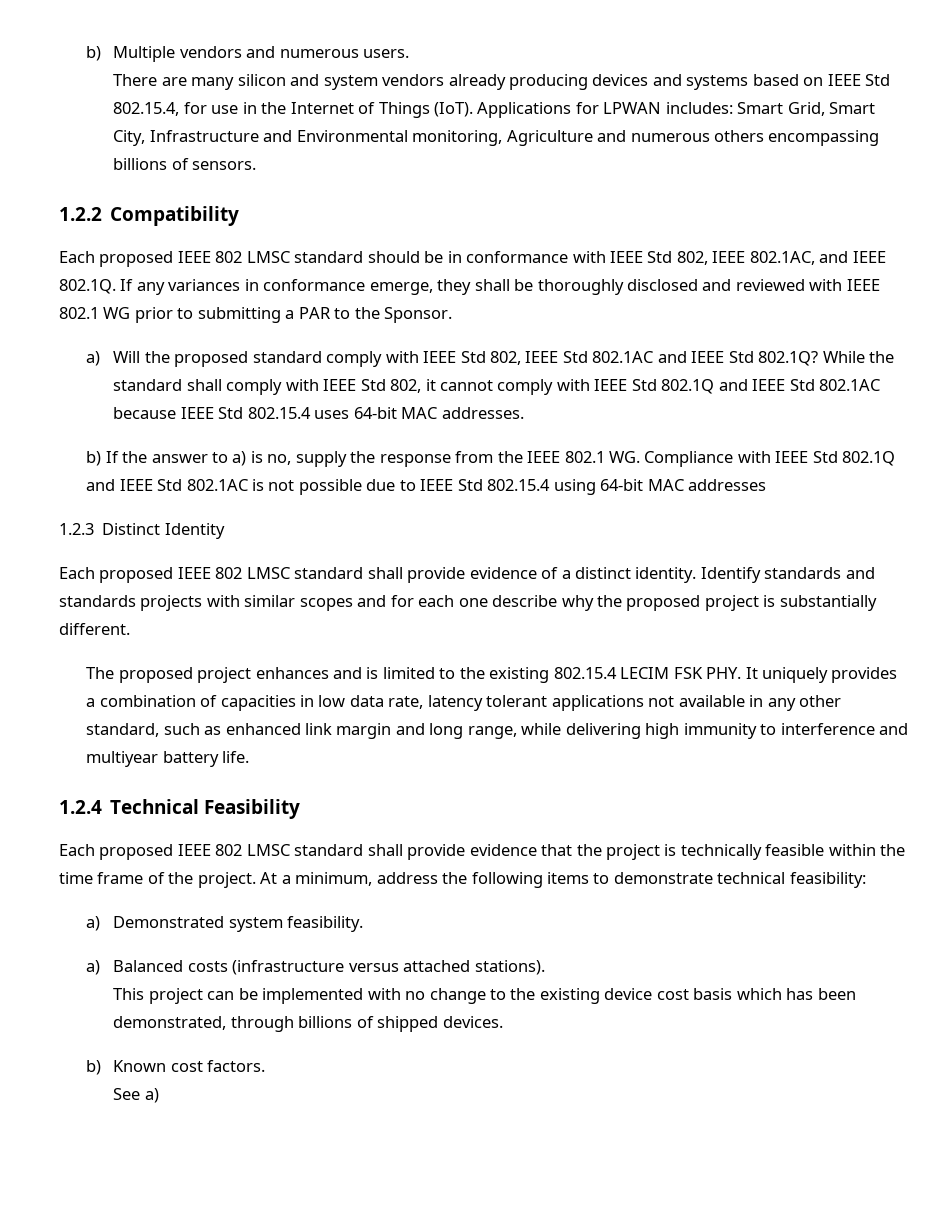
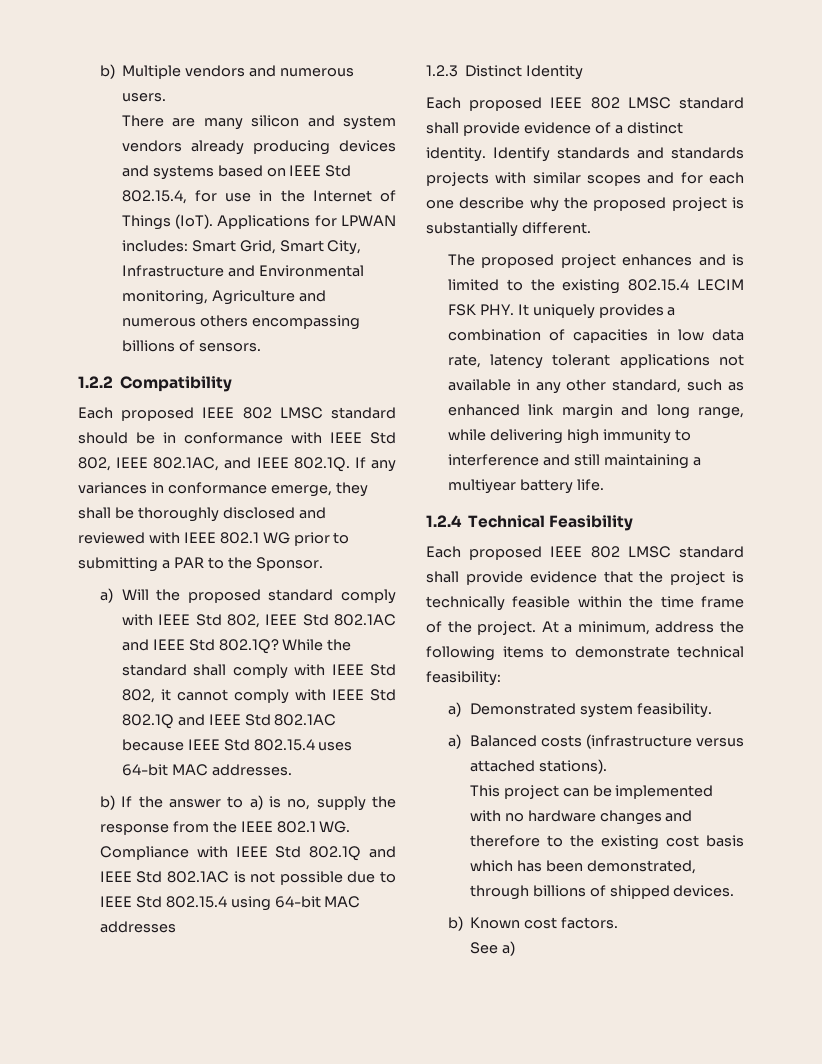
- The proposed project enhances and is limited to the existing 802.15.4 LECIM FSK PHY. It uniquely provides a combination of capacities in low data rate, latency tolerant applications not available in any other standard, such as enhanced link margin and long range, while delivering high immunity to interference and multiyear battery life.
+ The proposed project enhances and is limited to the existing 802.15.4 LECIM FSK PHY. It uniquely provides a combination of capacities in low data rate, latency tolerant applications not available in any other standard, such as enhanced link margin and long range, while delivering high immunity to interference and still maintaining a multiyear battery life.
- This project can be implemented with no change to the existing device cost basis which has been demonstrated, through billions of shipped devices.
+ This project can be implemented with no hardware changes and therefore to the existing cost basis which has been demonstrated, through billions of shipped devices.

